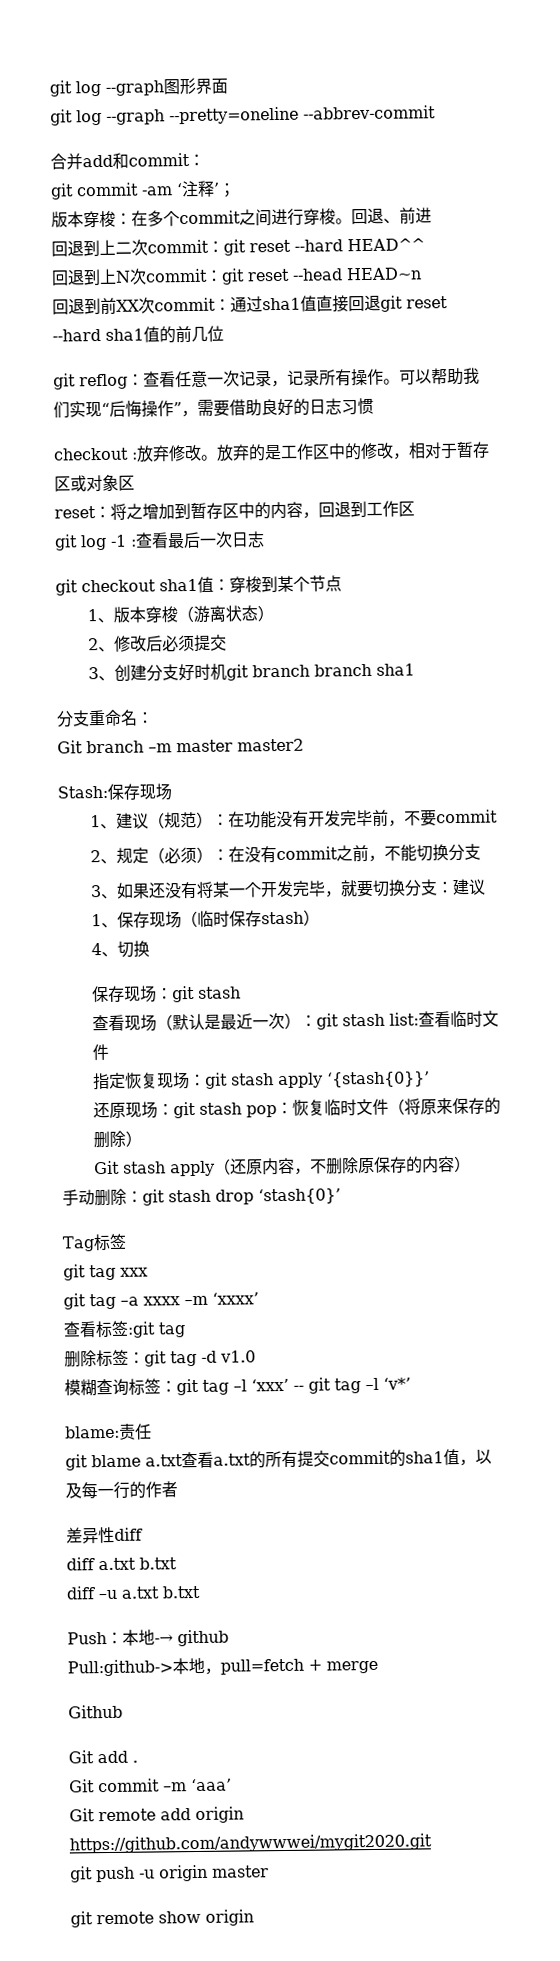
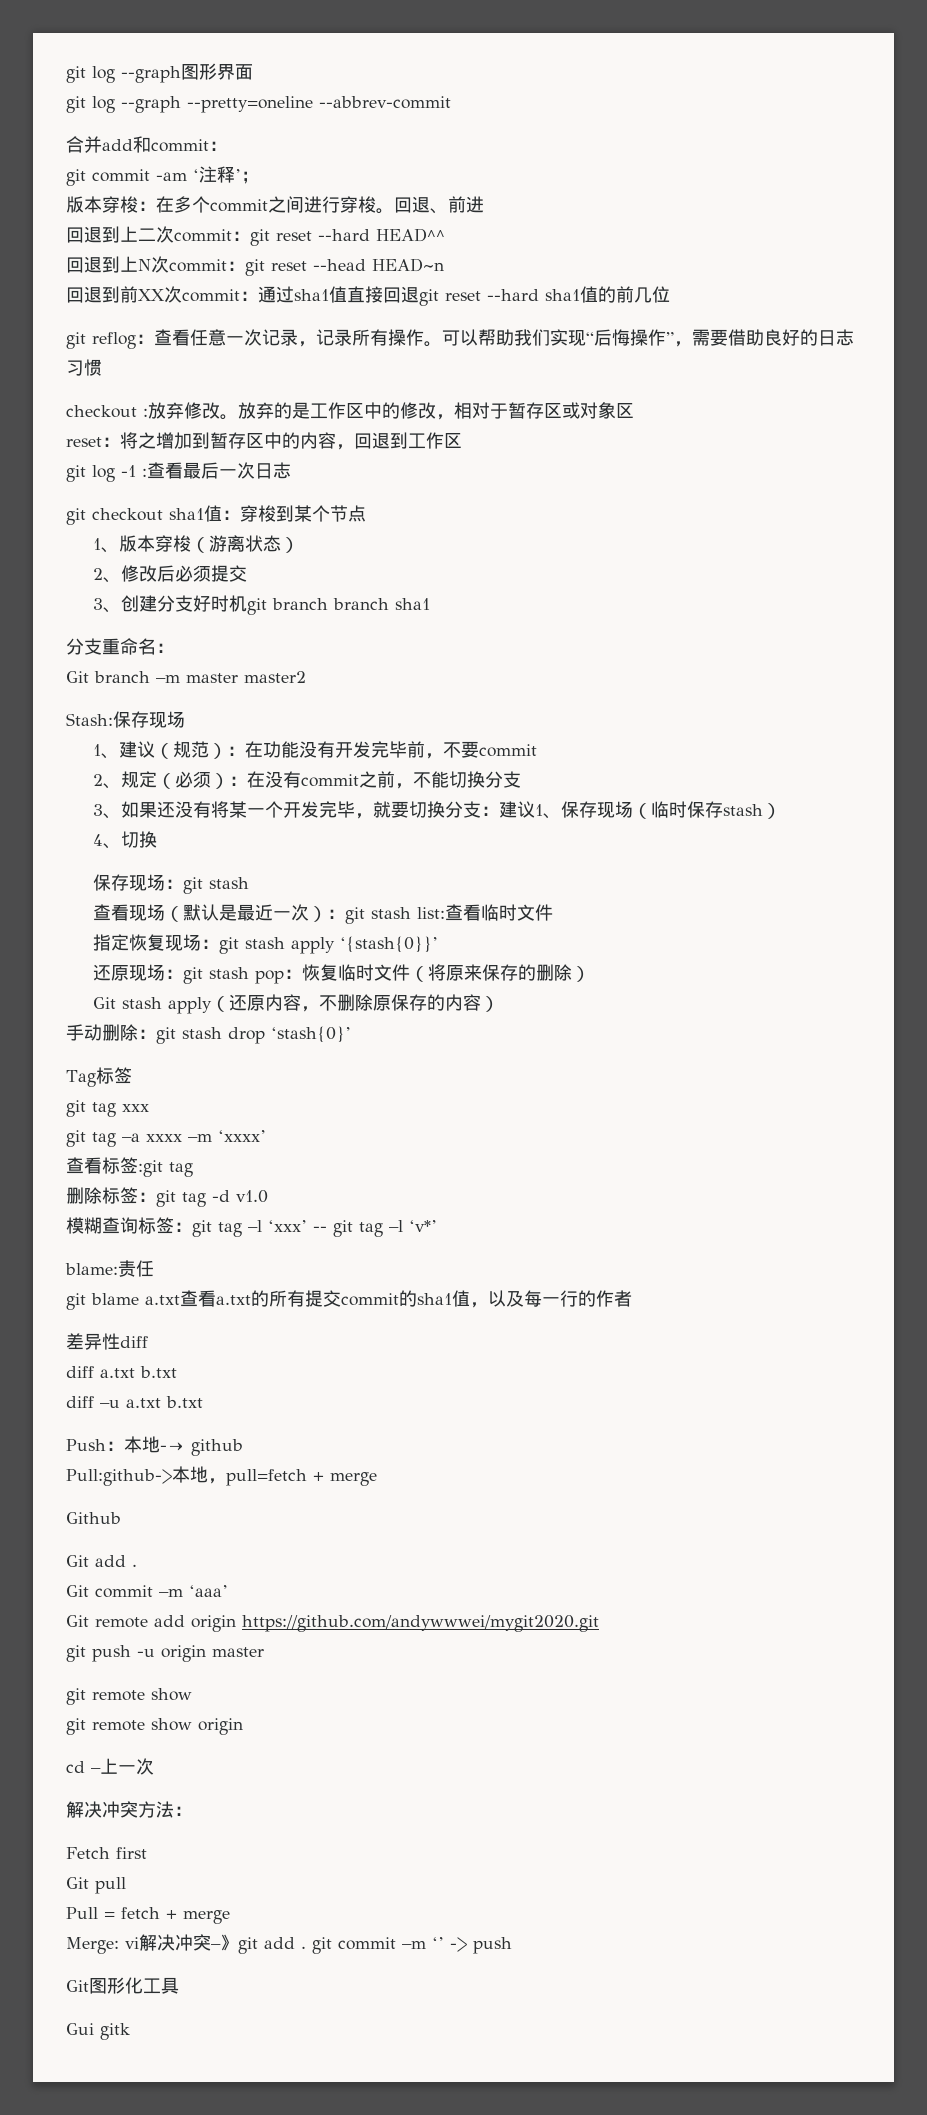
  git push -u origin master
+ git remote show
  git remote show origin
+ cd –上一次
+ 解决冲突方法：
+ Fetch first
+ Git pull
+ Pull = fetch + merge
+ Merge: vi解决冲突–》git add . git commit –m ‘’ -> push
+ Git图形化工具
+ Gui gitk

